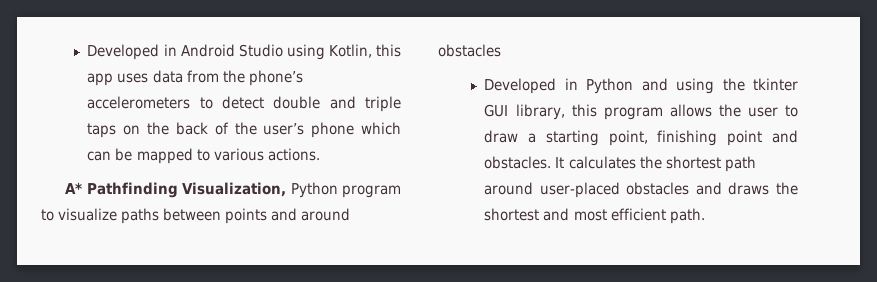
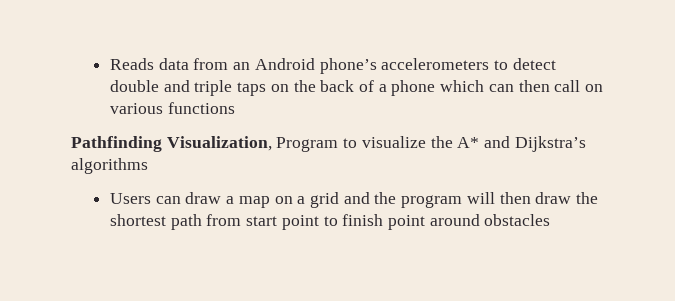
- Developed in Android Studio using Kotlin, this app uses data from the phone’s accelerometers to detect double and triple taps on the back of the user’s phone which can be mapped to various actions.
- A* Pathfinding Visualization, Python program to visualize paths between points and around obstacles
- Developed in Python and using the tkinter GUI library, this program allows the user to draw a starting point, finishing point and obstacles. It calculates the shortest path around user-placed obstacles and draws the shortest and most efficient path.
+ Reads data from an Android phone’s accelerometers to detect double and triple taps on the back of a phone which can then call on various functions
+ Pathfinding Visualization, Program to visualize the A* and Dijkstra’s algorithms
+ Users can draw a map on a grid and the program will then draw the shortest path from start point to finish point around obstacles

